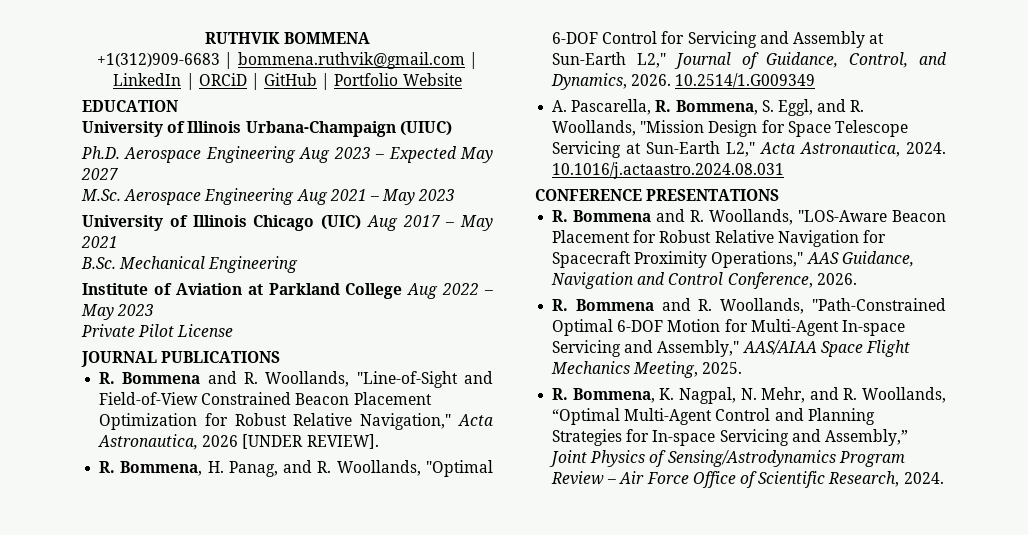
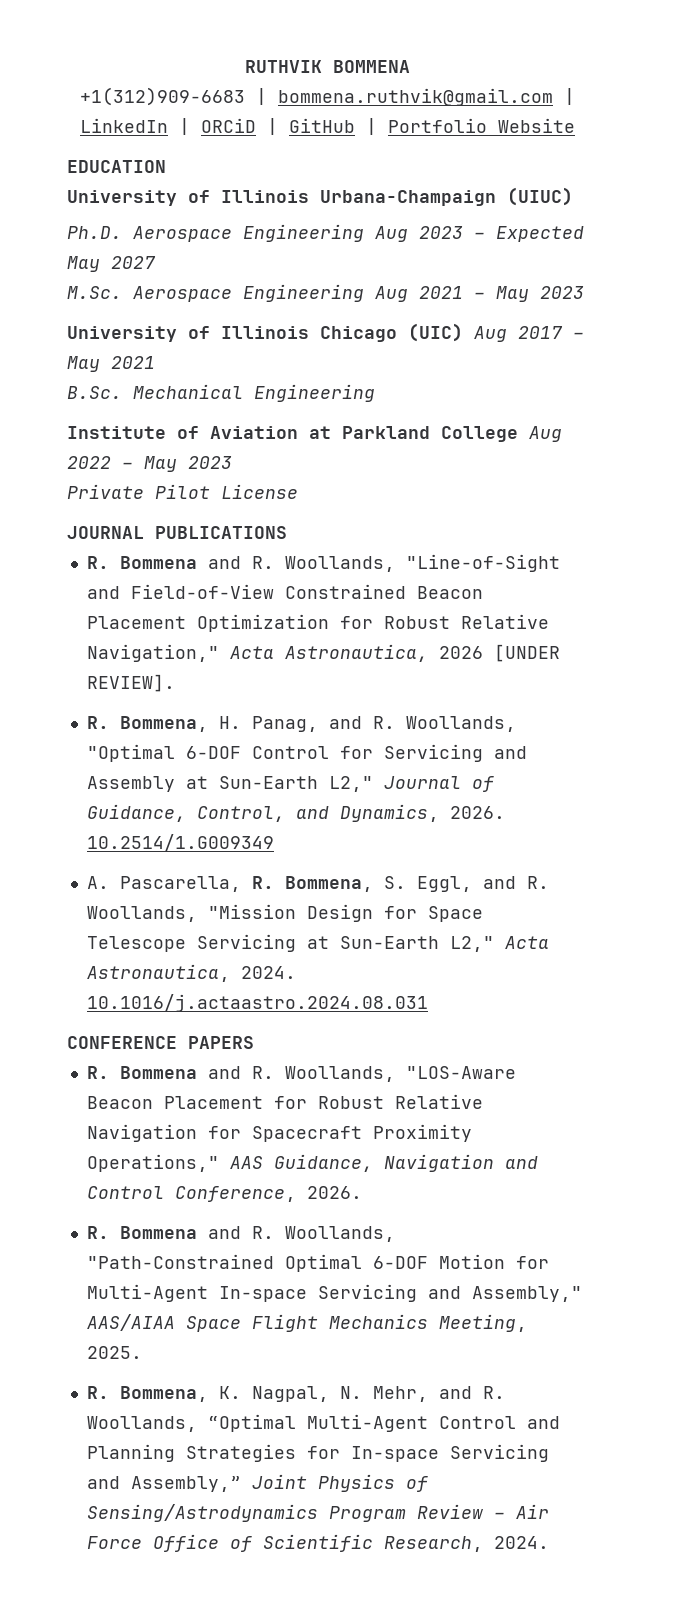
- CONFERENCE PRESENTATIONS
+ CONFERENCE PAPERS

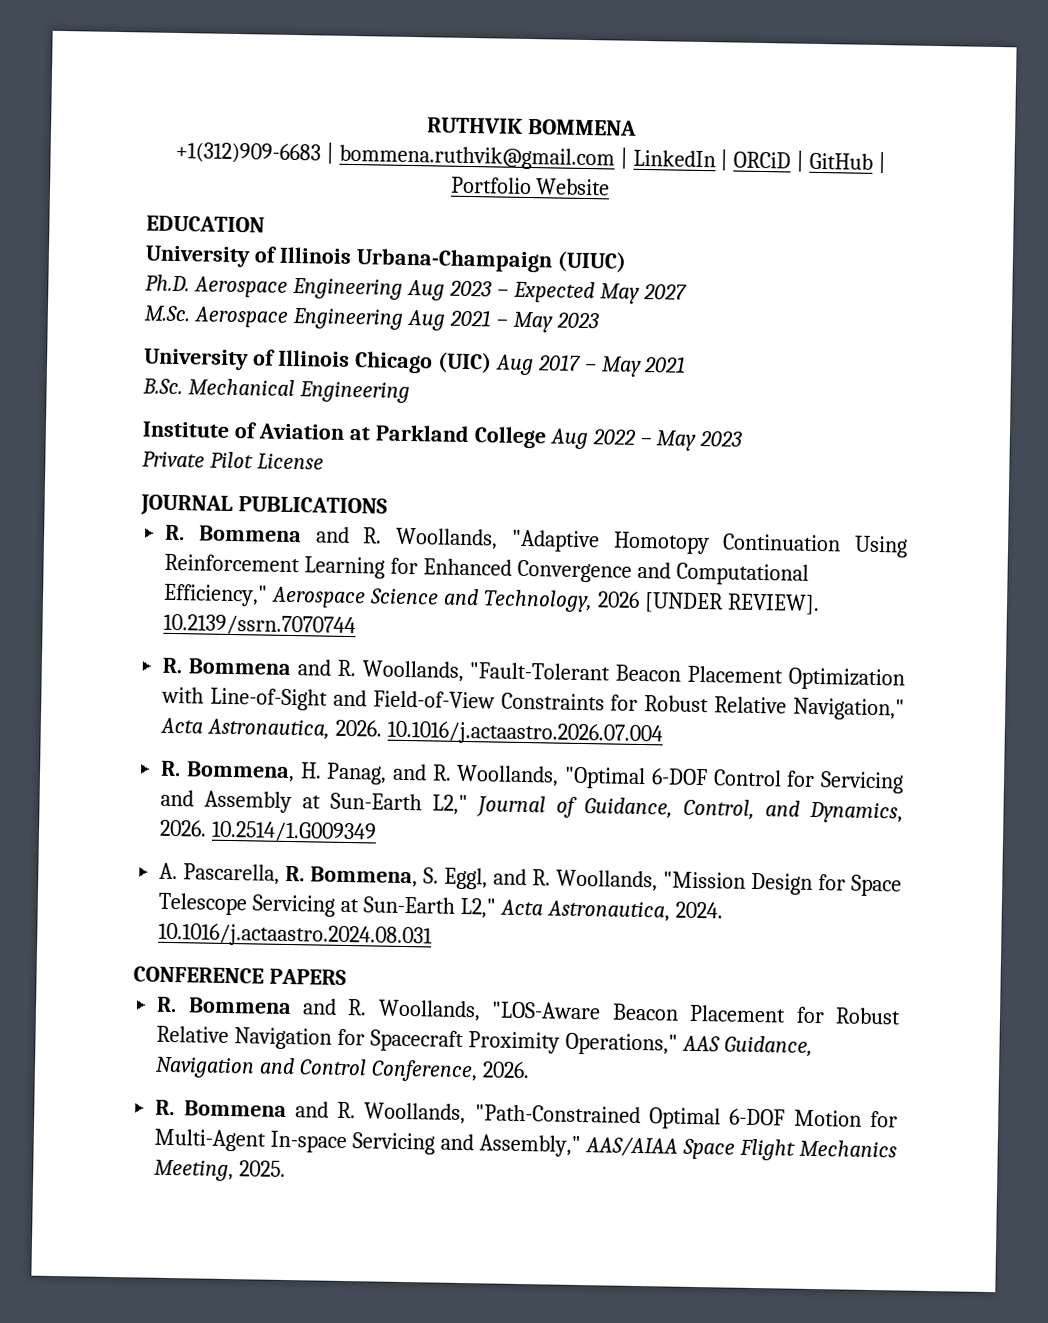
- R. Bommena and R. Woollands, "Line-of-Sight and Field-of-View Constrained Beacon Placement Optimization for Robust Relative Navigation," Acta Astronautica, 2026 [UNDER REVIEW].
+ R. Bommena and R. Woollands, "Adaptive Homotopy Continuation Using Reinforcement Learning for Enhanced Convergence and Computational Efficiency," Aerospace Science and Technology, 2026 [UNDER REVIEW]. 10.2139/ssrn.7070744
+ R. Bommena and R. Woollands, "Fault-Tolerant Beacon Placement Optimization with Line-of-Sight and Field-of-View Constraints for Robust Relative Navigation," Acta Astronautica, 2026. 10.1016/j.actaastro.2026.07.004
- R. Bommena, K. Nagpal, N. Mehr, and R. Woollands, “Optimal Multi-Agent Control and Planning Strategies for In-space Servicing and Assembly,” Joint Physics of Sensing/Astrodynamics Program Review – Air Force Office of Scientific Research, 2024.

